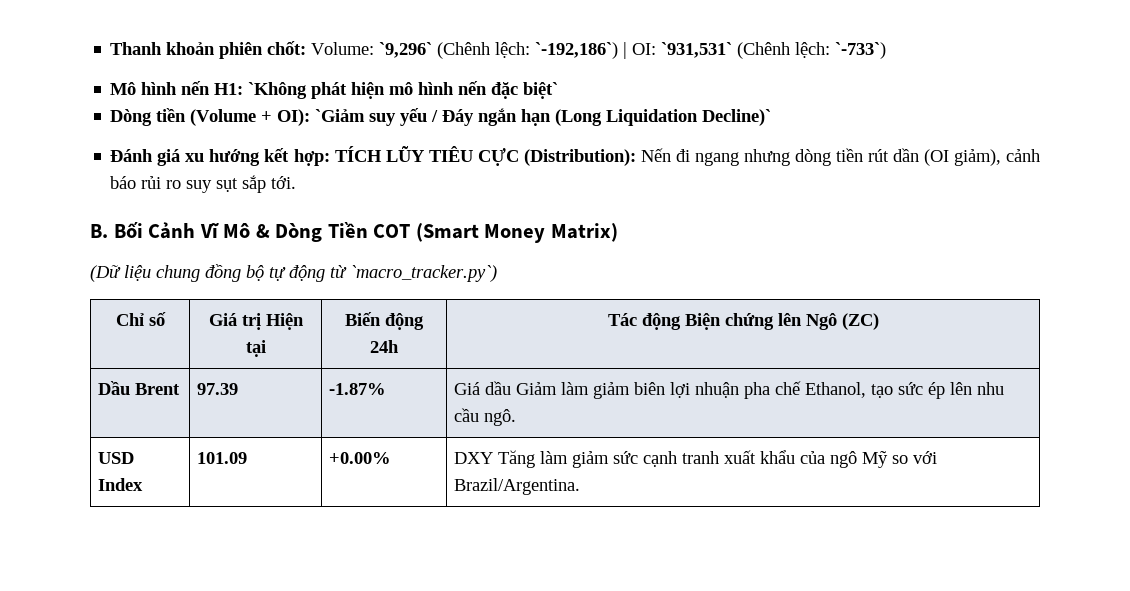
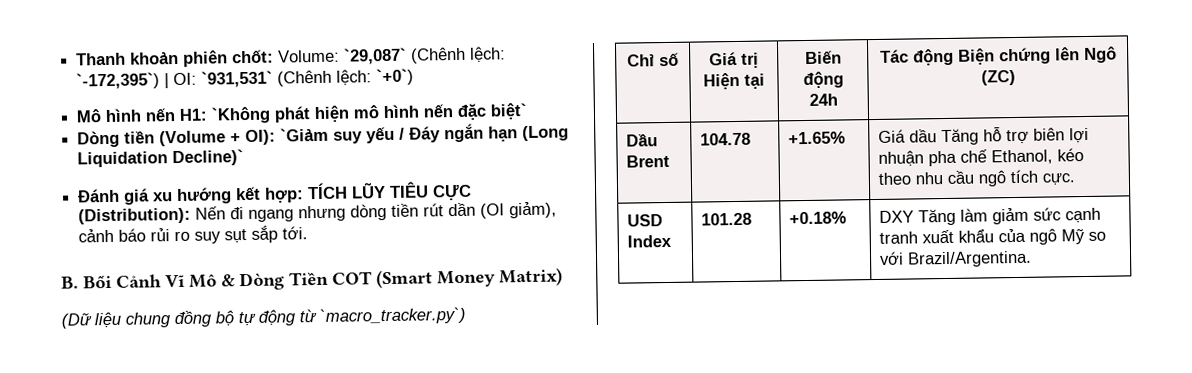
- Thanh khoản phiên chốt: Volume: `9,296` (Chênh lệch: `-192,186`) | OI: `931,531` (Chênh lệch: `-733`)
+ Thanh khoản phiên chốt: Volume: `29,087` (Chênh lệch: `-172,395`) | OI: `931,531` (Chênh lệch: `+0`)
- Dầu Brent | 97.39 | -1.87% | Giá dầu Giảm làm giảm biên lợi nhuận pha chế Ethanol, tạo sức ép lên nhu cầu ngô.
+ Dầu Brent | 104.78 | +1.65% | Giá dầu Tăng hỗ trợ biên lợi nhuận pha chế Ethanol, kéo theo nhu cầu ngô tích cực.
- USD Index | 101.09 | +0.00% | DXY Tăng làm giảm sức cạnh tranh xuất khẩu của ngô Mỹ so với Brazil/Argentina.
+ USD Index | 101.28 | +0.18% | DXY Tăng làm giảm sức cạnh tranh xuất khẩu của ngô Mỹ so với Brazil/Argentina.

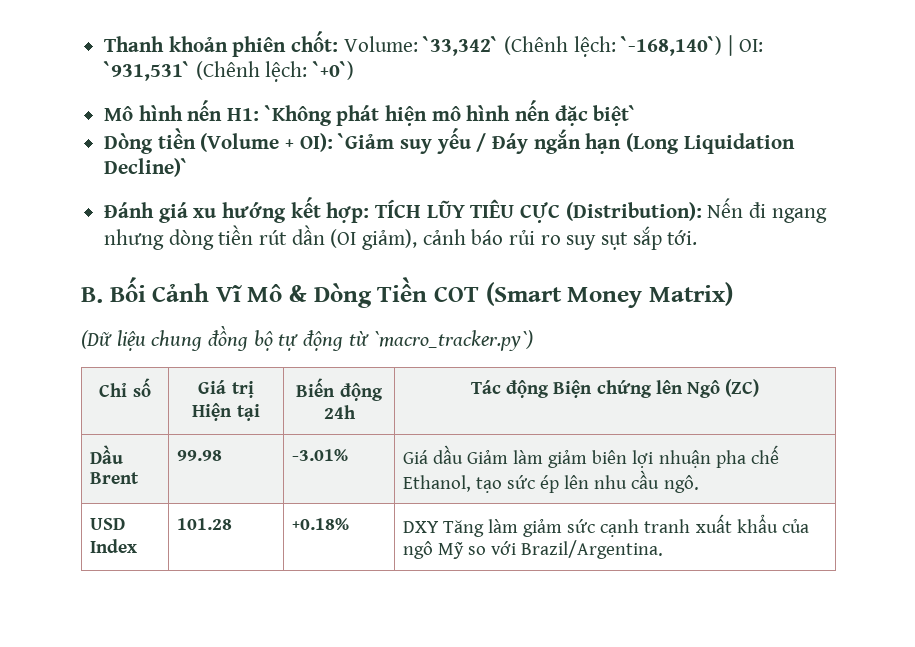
- Thanh khoản phiên chốt: Volume: `29,087` (Chênh lệch: `-172,395`) | OI: `931,531` (Chênh lệch: `+0`)
+ Thanh khoản phiên chốt: Volume: `33,342` (Chênh lệch: `-168,140`) | OI: `931,531` (Chênh lệch: `+0`)
- Dầu Brent | 104.78 | +1.65% | Giá dầu Tăng hỗ trợ biên lợi nhuận pha chế Ethanol, kéo theo nhu cầu ngô tích cực.
+ Dầu Brent | 99.98 | -3.01% | Giá dầu Giảm làm giảm biên lợi nhuận pha chế Ethanol, tạo sức ép lên nhu cầu ngô.

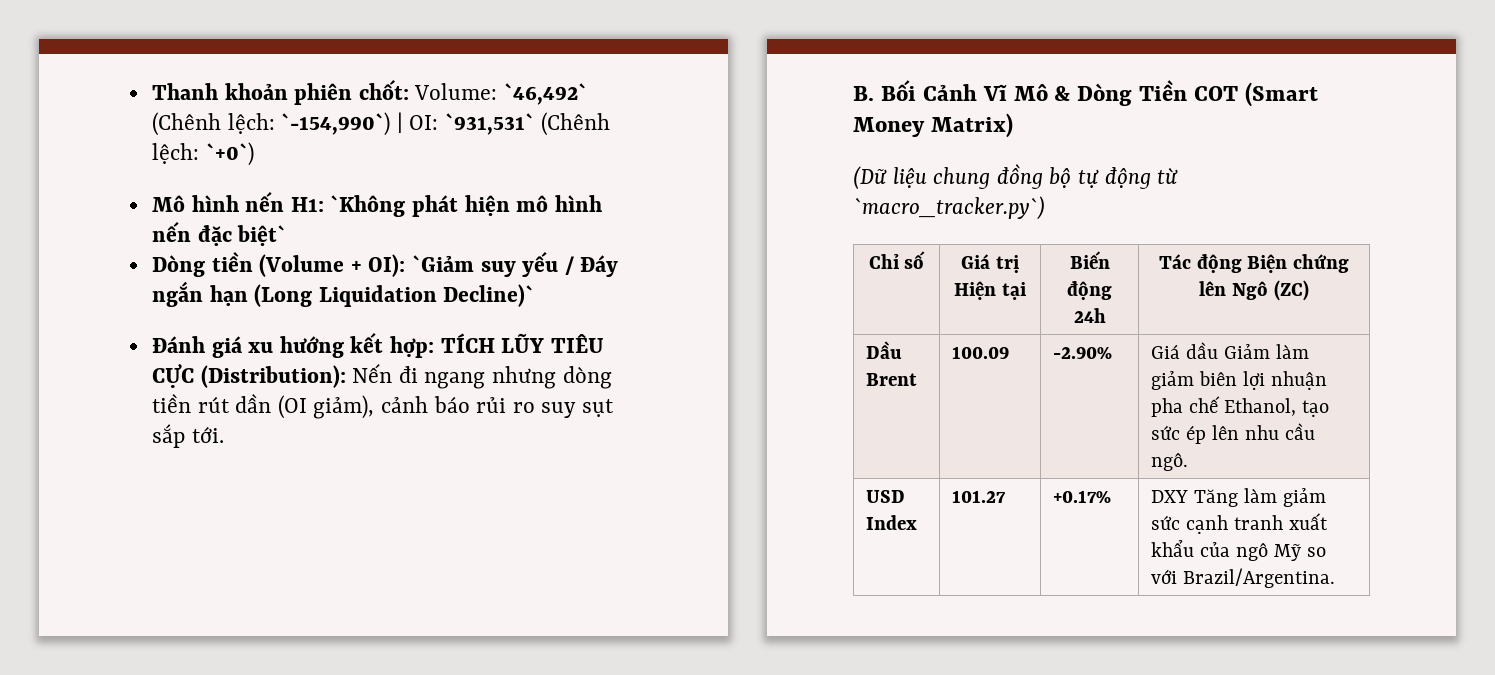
- Thanh khoản phiên chốt: Volume: `33,342` (Chênh lệch: `-168,140`) | OI: `931,531` (Chênh lệch: `+0`)
+ Thanh khoản phiên chốt: Volume: `46,492` (Chênh lệch: `-154,990`) | OI: `931,531` (Chênh lệch: `+0`)
- Dầu Brent | 99.98 | -3.01% | Giá dầu Giảm làm giảm biên lợi nhuận pha chế Ethanol, tạo sức ép lên nhu cầu ngô.
+ Dầu Brent | 100.09 | -2.90% | Giá dầu Giảm làm giảm biên lợi nhuận pha chế Ethanol, tạo sức ép lên nhu cầu ngô.
- USD Index | 101.28 | +0.18% | DXY Tăng làm giảm sức cạnh tranh xuất khẩu của ngô Mỹ so với Brazil/Argentina.
+ USD Index | 101.27 | +0.17% | DXY Tăng làm giảm sức cạnh tranh xuất khẩu của ngô Mỹ so với Brazil/Argentina.

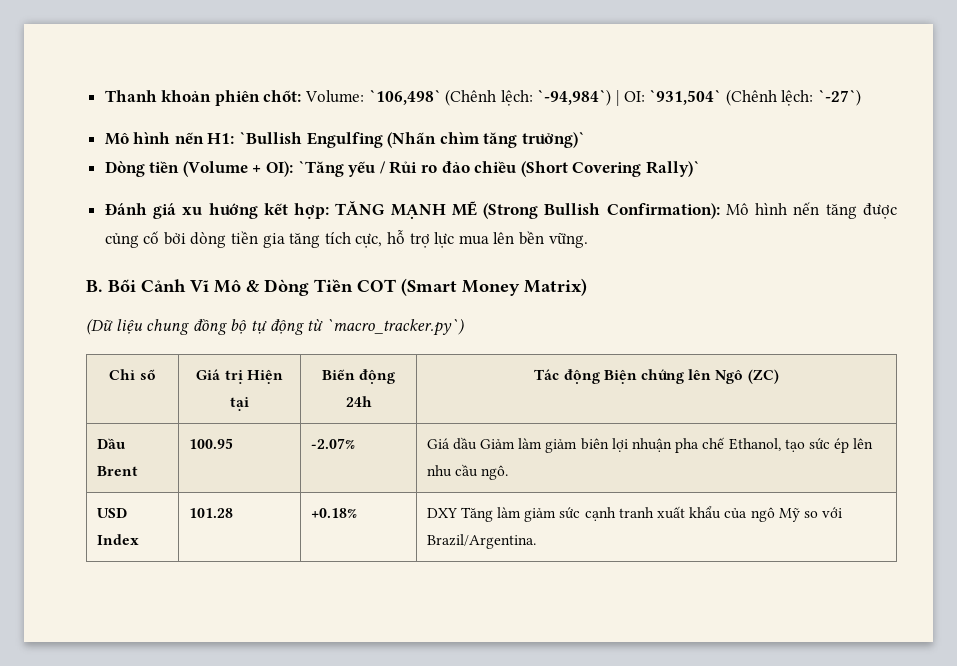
- Thanh khoản phiên chốt: Volume: `46,492` (Chênh lệch: `-154,990`) | OI: `931,531` (Chênh lệch: `+0`)
+ Thanh khoản phiên chốt: Volume: `106,498` (Chênh lệch: `-94,984`) | OI: `931,504` (Chênh lệch: `-27`)
- Mô hình nến H1: `Không phát hiện mô hình nến đặc biệt`
+ Mô hình nến H1: `Bullish Engulfing (Nhấn chìm tăng trưởng)`
- Dòng tiền (Volume + OI): `Giảm suy yếu / Đáy ngắn hạn (Long Liquidation Decline)`
+ Dòng tiền (Volume + OI): `Tăng yếu / Rủi ro đảo chiều (Short Covering Rally)`
- Đánh giá xu hướng kết hợp: TÍCH LŨY TIÊU CỰC (Distribution): Nến đi ngang nhưng dòng tiền rút dần (OI giảm), cảnh báo rủi ro suy sụt sắp tới.
+ Đánh giá xu hướng kết hợp: TĂNG MẠNH MẼ (Strong Bullish Confirmation): Mô hình nến tăng được củng cố bởi dòng tiền gia tăng tích cực, hỗ trợ lực mua lên bền vững.
- Dầu Brent | 100.09 | -2.90% | Giá dầu Giảm làm giảm biên lợi nhuận pha chế Ethanol, tạo sức ép lên nhu cầu ngô.
+ Dầu Brent | 100.95 | -2.07% | Giá dầu Giảm làm giảm biên lợi nhuận pha chế Ethanol, tạo sức ép lên nhu cầu ngô.
- USD Index | 101.27 | +0.17% | DXY Tăng làm giảm sức cạnh tranh xuất khẩu của ngô Mỹ so với Brazil/Argentina.
+ USD Index | 101.28 | +0.18% | DXY Tăng làm giảm sức cạnh tranh xuất khẩu của ngô Mỹ so với Brazil/Argentina.

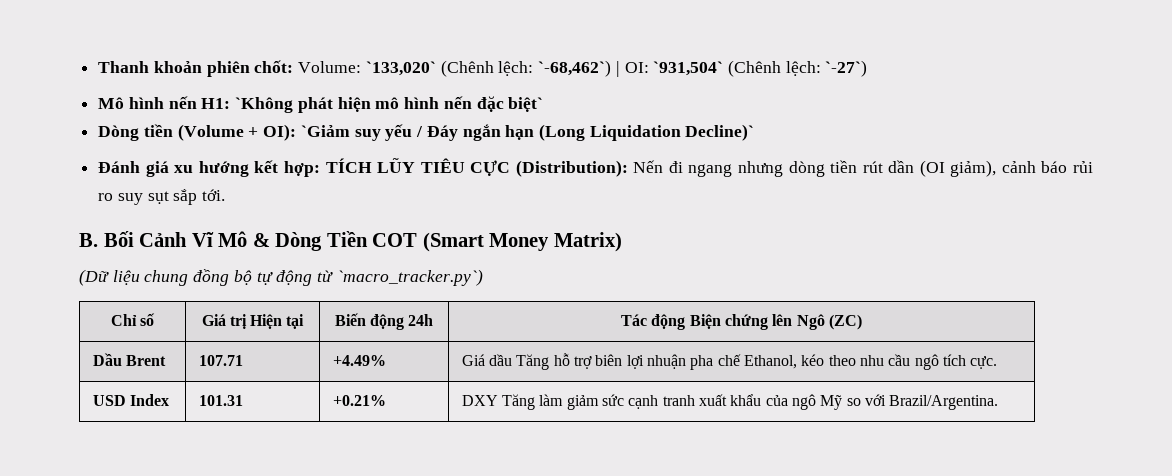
- Thanh khoản phiên chốt: Volume: `106,498` (Chênh lệch: `-94,984`) | OI: `931,504` (Chênh lệch: `-27`)
+ Thanh khoản phiên chốt: Volume: `133,020` (Chênh lệch: `-68,462`) | OI: `931,504` (Chênh lệch: `-27`)
- Mô hình nến H1: `Bullish Engulfing (Nhấn chìm tăng trưởng)`
+ Mô hình nến H1: `Không phát hiện mô hình nến đặc biệt`
- Dòng tiền (Volume + OI): `Tăng yếu / Rủi ro đảo chiều (Short Covering Rally)`
+ Dòng tiền (Volume + OI): `Giảm suy yếu / Đáy ngắn hạn (Long Liquidation Decline)`
- Đánh giá xu hướng kết hợp: TĂNG MẠNH MẼ (Strong Bullish Confirmation): Mô hình nến tăng được củng cố bởi dòng tiền gia tăng tích cực, hỗ trợ lực mua lên bền vững.
+ Đánh giá xu hướng kết hợp: TÍCH LŨY TIÊU CỰC (Distribution): Nến đi ngang nhưng dòng tiền rút dần (OI giảm), cảnh báo rủi ro suy sụt sắp tới.
- Dầu Brent | 100.95 | -2.07% | Giá dầu Giảm làm giảm biên lợi nhuận pha chế Ethanol, tạo sức ép lên nhu cầu ngô.
+ Dầu Brent | 107.71 | +4.49% | Giá dầu Tăng hỗ trợ biên lợi nhuận pha chế Ethanol, kéo theo nhu cầu ngô tích cực.
- USD Index | 101.28 | +0.18% | DXY Tăng làm giảm sức cạnh tranh xuất khẩu của ngô Mỹ so với Brazil/Argentina.
+ USD Index | 101.31 | +0.21% | DXY Tăng làm giảm sức cạnh tranh xuất khẩu của ngô Mỹ so với Brazil/Argentina.

